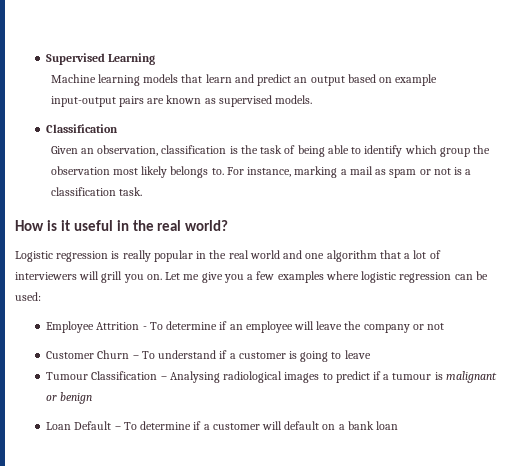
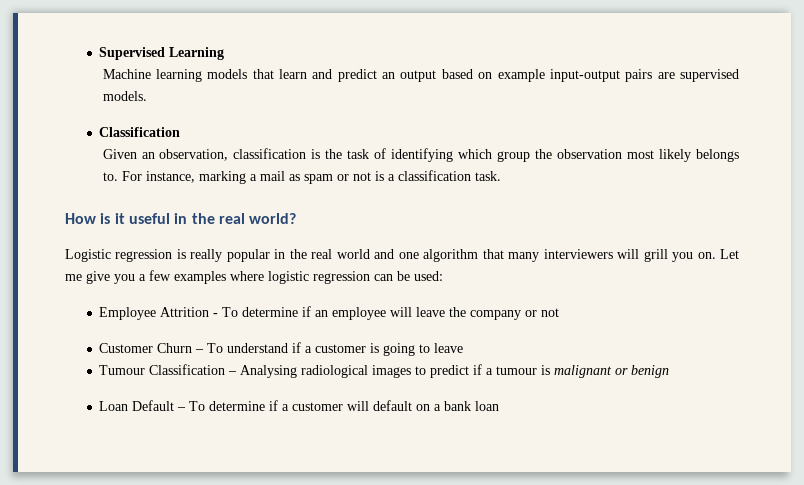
- Machine learning models that learn and predict an output based on example input-output pairs are known as supervised models.
+ Machine learning models that learn and predict an output based on example input-output pairs are supervised models.
- Given an observation, classification is the task of being able to identify which group the observation most likely belongs to.
+ Given an observation, classification is the task of identifying which group the observation most likely belongs to.
- Logistic regression is really popular in the real world and one algorithm that a lot of interviewers will grill you on.
+ Logistic regression is really popular in the real world and one algorithm that many interviewers will grill you on.

